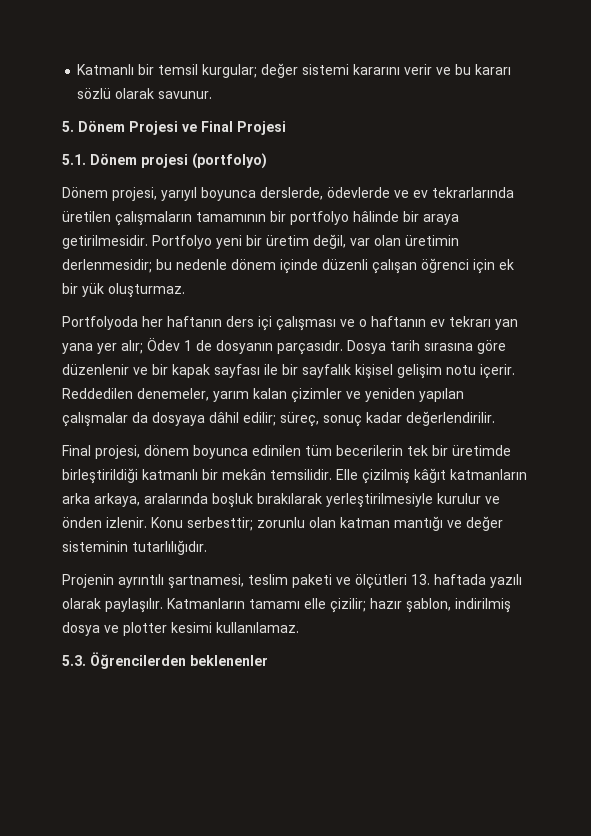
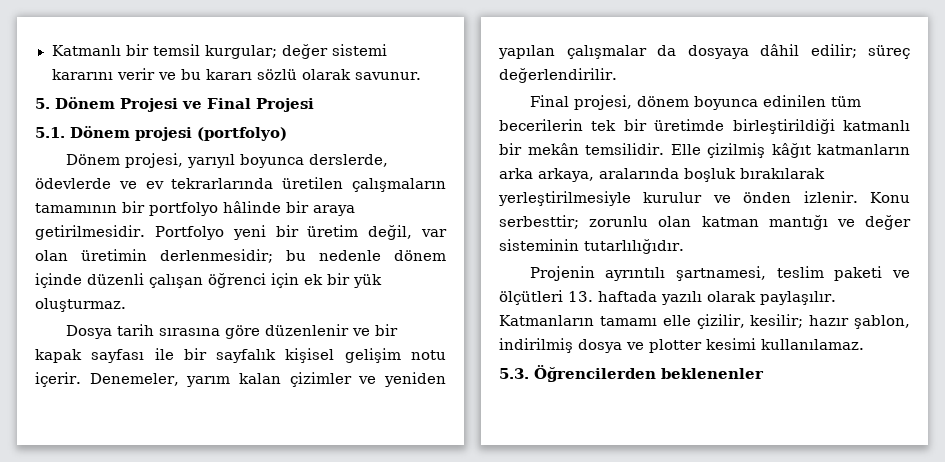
- Portfolyoda her haftanın ders içi çalışması ve o haftanın ev tekrarı yan yana yer alır; Ödev 1 de dosyanın parçasıdır.
- Reddedilen denemeler, yarım kalan çizimler ve yeniden yapılan çalışmalar da dosyaya dâhil edilir; süreç, sonuç kadar değerlendirilir.
+ Denemeler, yarım kalan çizimler ve yeniden yapılan çalışmalar da dosyaya dâhil edilir; süreç değerlendirilir.
- Katmanların tamamı elle çizilir; hazır şablon, indirilmiş dosya ve plotter kesimi kullanılamaz.
+ Katmanların tamamı elle çizilir, kesilir; hazır şablon, indirilmiş dosya ve plotter kesimi kullanılamaz.

